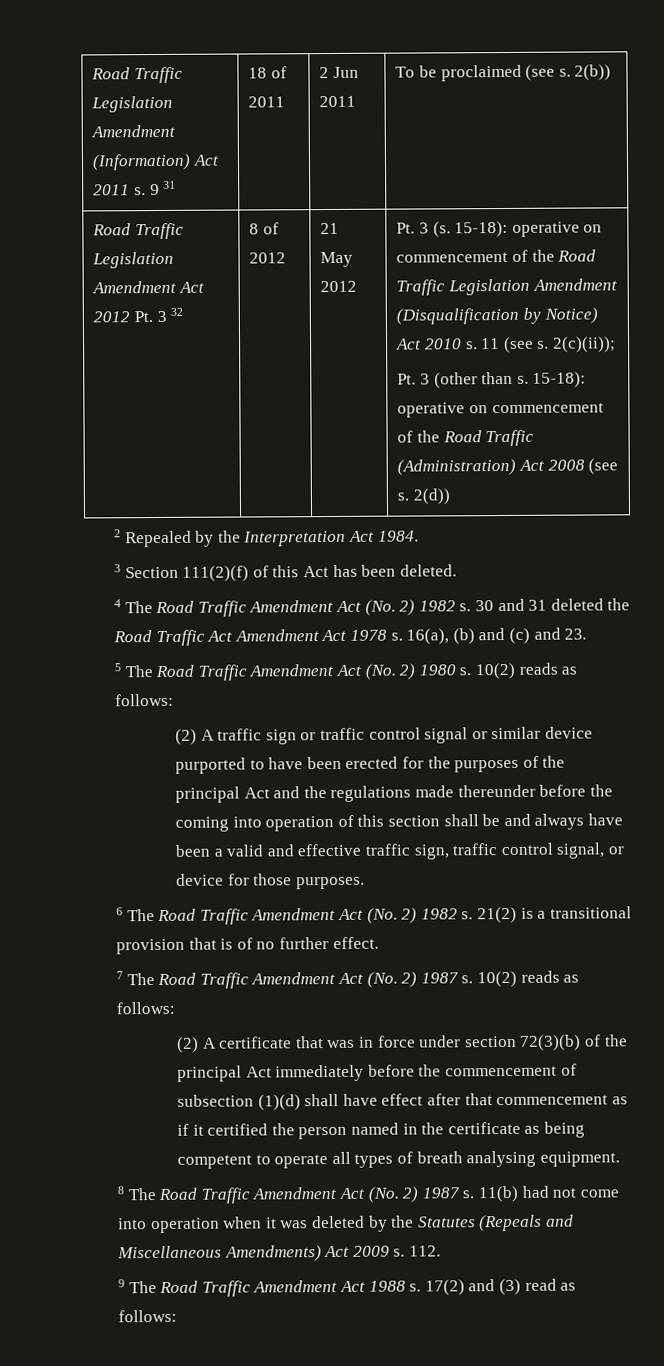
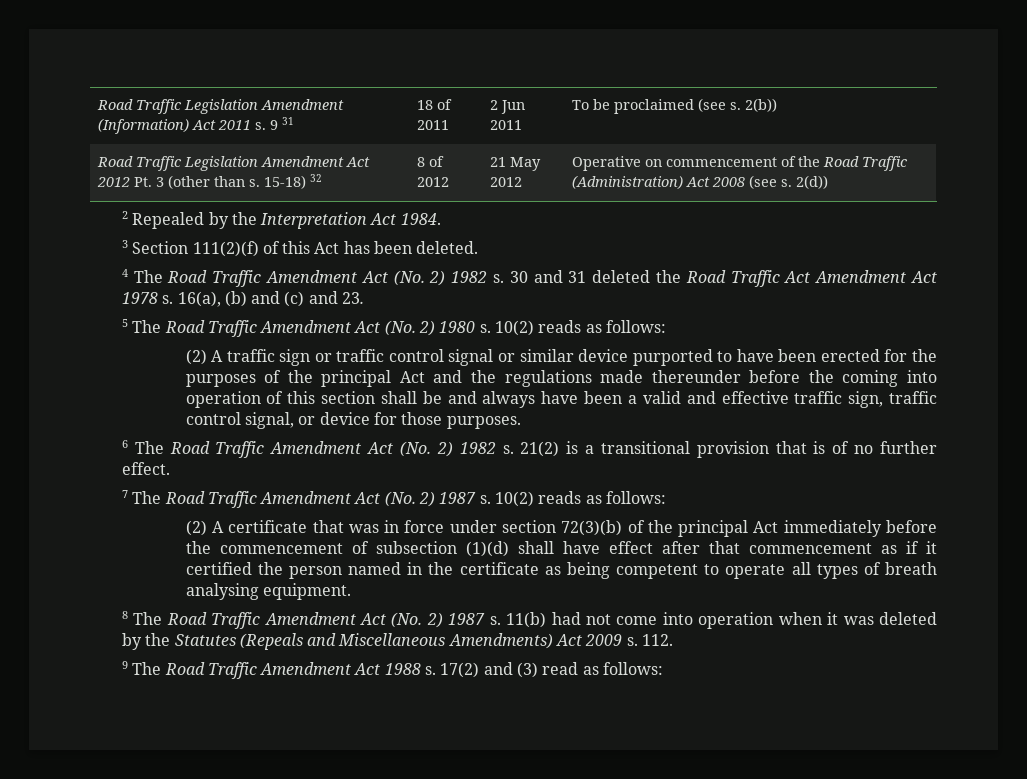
- Road Traffic Legislation Amendment Act 2012 Pt. 3 32
+ Road Traffic Legislation Amendment Act 2012 Pt. 3 (other than s. 15-18) 32
- Pt. 3 (s. 15-18): operative on commencement of the Road Traffic Legislation Amendment (Disqualification by Notice) Act 2010 s. 11 (see s. 2(c)(ii));
- Pt. 3 (other than s. 15-18): operative on commencement of the Road Traffic (Administration) Act 2008 (see s.
+ Operative on commencement of the Road Traffic (Administration) Act 2008 (see s.

